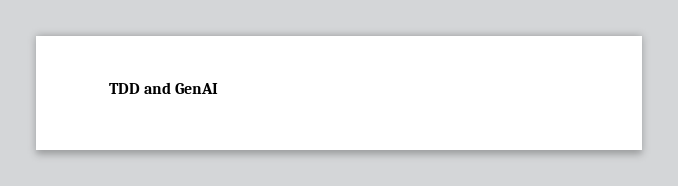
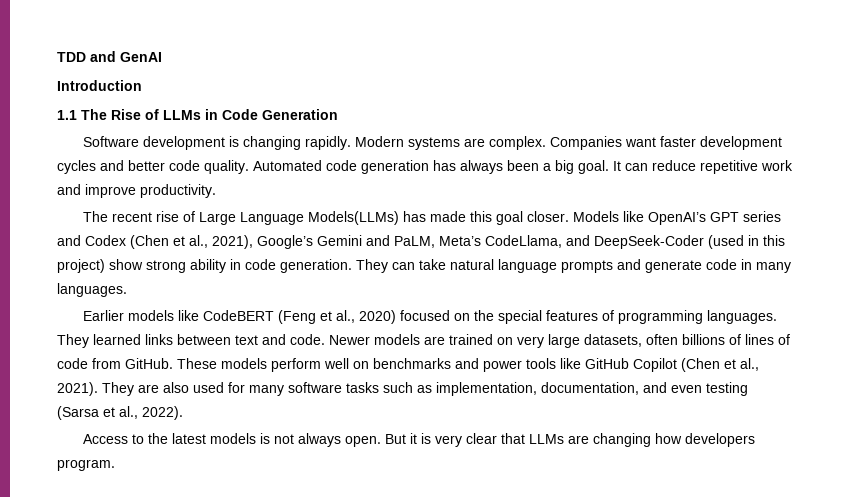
+ Introduction
+ 1.1 The Rise of LLMs in Code Generation
+ Software development is changing rapidly. Modern systems are complex. Companies want faster development cycles and better code quality. Automated code generation has always been a big goal. It can reduce repetitive work and improve productivity.
+ The recent rise of Large Language Models(LLMs) has made this goal closer. Models like OpenAI’s GPT series and Codex (Chen et al., 2021), Google’s Gemini and PaLM, Meta’s CodeLlama, and DeepSeek-Coder (used in this project) show strong ability in code generation. They can take natural language prompts and generate code in many languages.
+ Earlier models like CodeBERT (Feng et al., 2020) focused on the special features of programming languages. They learned links between text and code. Newer models are trained on very large datasets, often billions of lines of code from GitHub. These models perform well on benchmarks and power tools like GitHub Copilot (Chen et al., 2021). They are also used for many software tasks such as implementation, documentation, and even testing (Sarsa et al., 2022).
+ Access to the latest models is not always open. But it is very clear that LLMs are changing how developers program.

